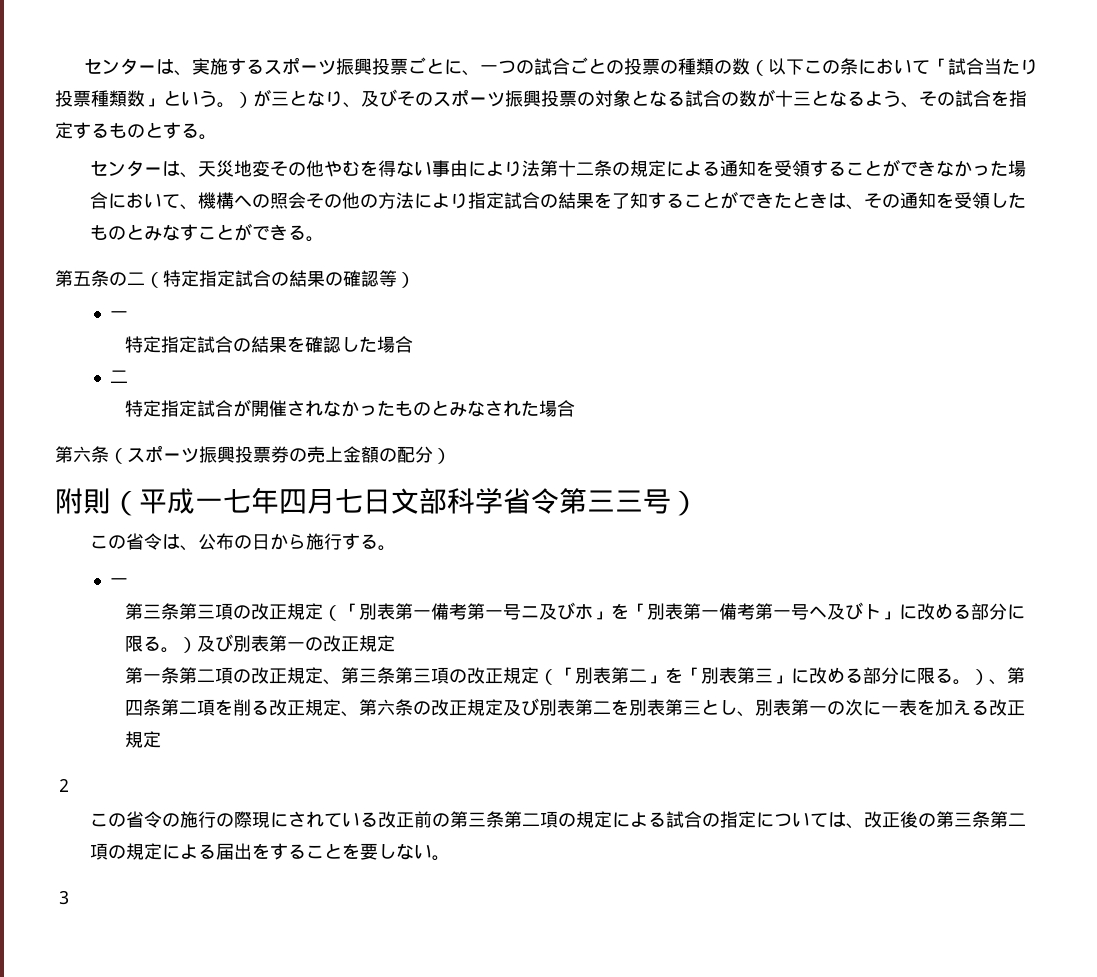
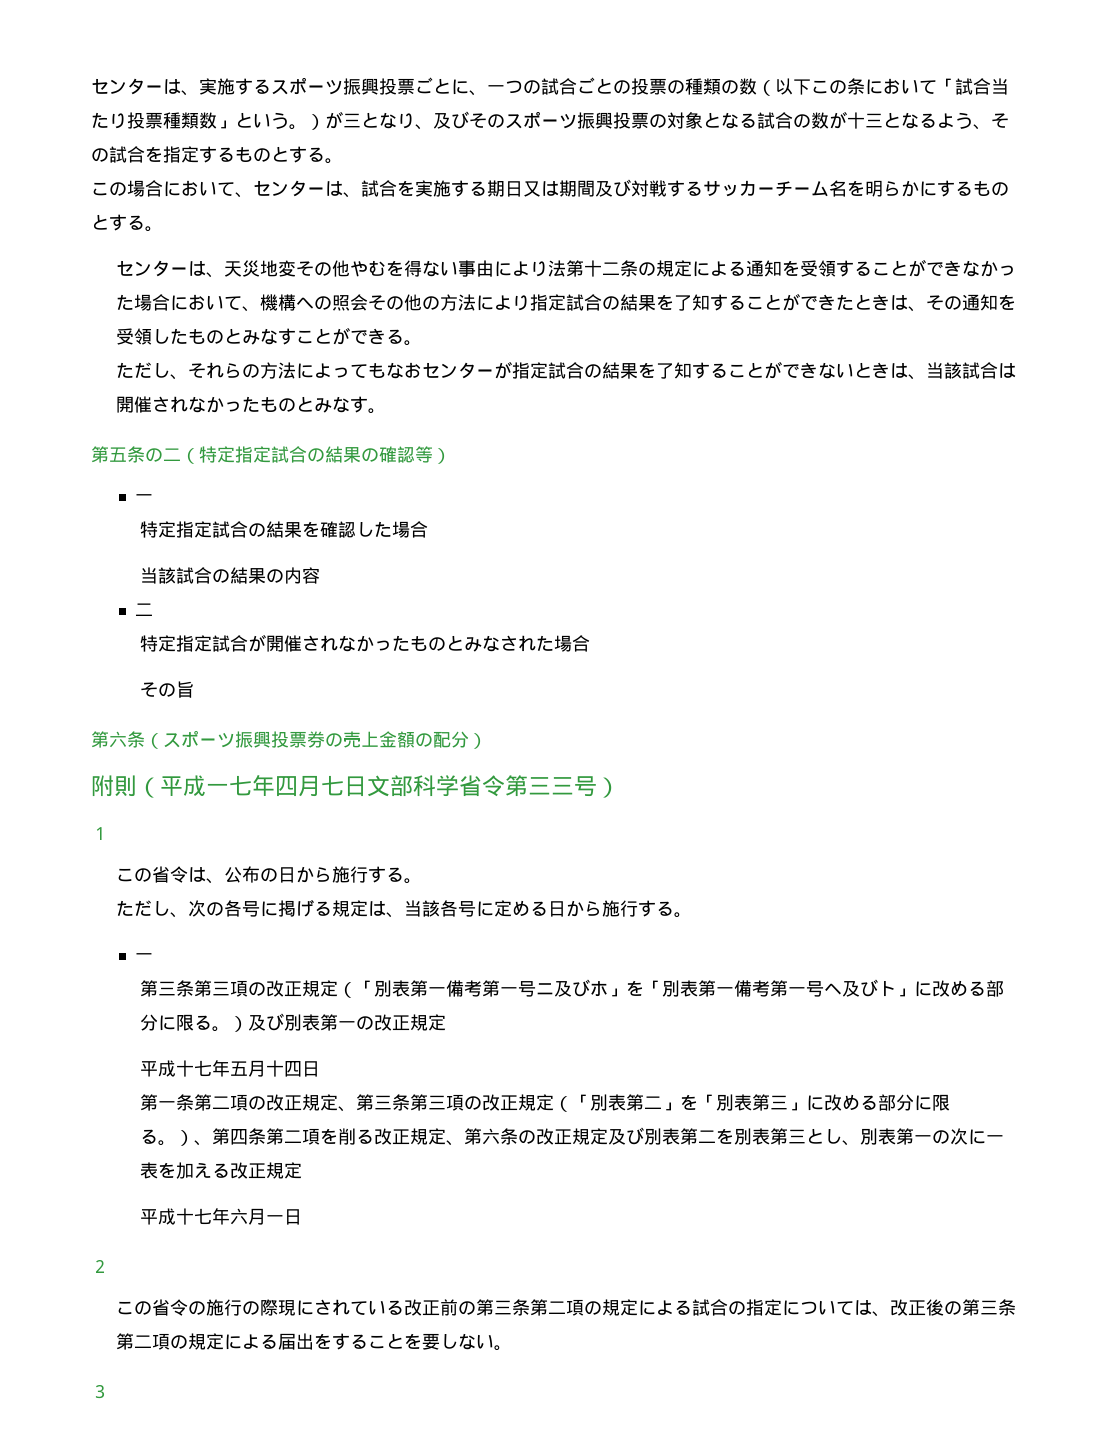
+ この場合において、センターは、試合を実施する期日又は期間及び対戦するサッカーチーム名を明らかにするものとする。
+ ただし、それらの方法によってもなおセンターが指定試合の結果を了知することができないときは、当該試合は開催されなかったものとみなす。
+ 当該試合の結果の内容
+ その旨
+ １
+ ただし、次の各号に掲げる規定は、当該各号に定める日から施行する。
+ 平成十七年五月十四日
+ 平成十七年六月一日

